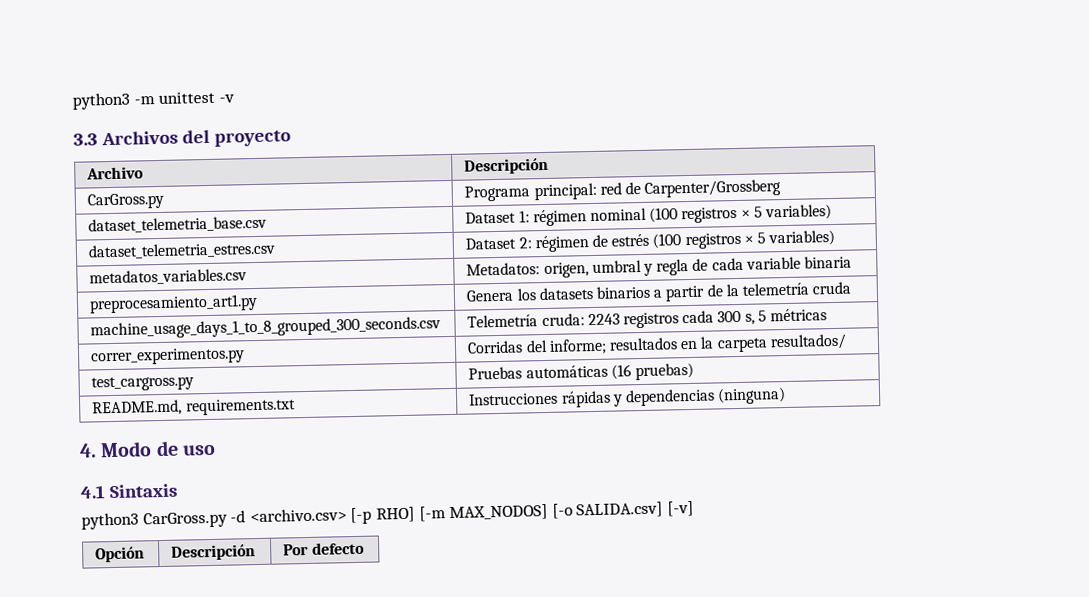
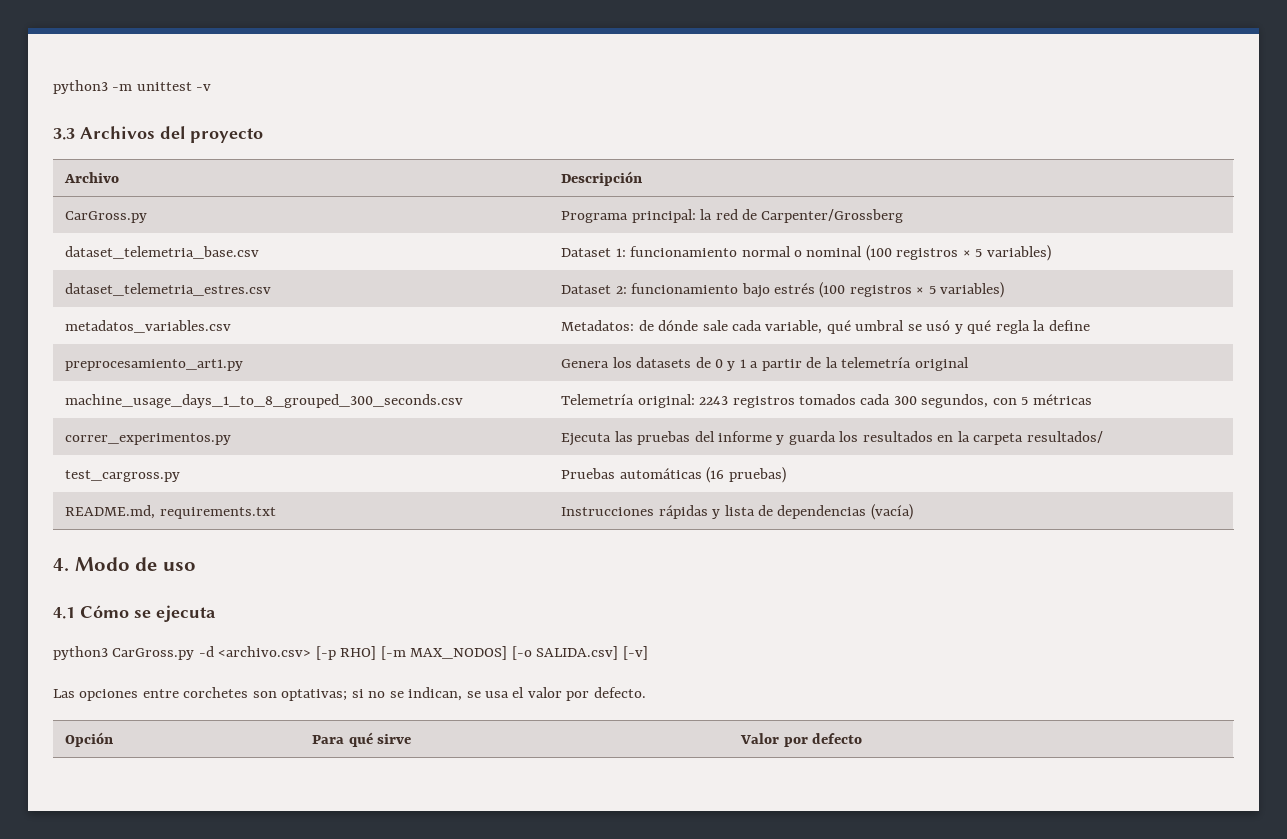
- CarGross.py | Programa principal: red de Carpenter/Grossberg
+ CarGross.py | Programa principal: la red de Carpenter/Grossberg
- dataset_telemetria_base.csv | Dataset 1: régimen nominal (100 registros × 5 variables)
+ dataset_telemetria_base.csv | Dataset 1: funcionamiento normal o nominal (100 registros × 5 variables)
- dataset_telemetria_estres.csv | Dataset 2: régimen de estrés (100 registros × 5 variables)
+ dataset_telemetria_estres.csv | Dataset 2: funcionamiento bajo estrés (100 registros × 5 variables)
- metadatos_variables.csv | Metadatos: origen, umbral y regla de cada variable binaria
+ metadatos_variables.csv | Metadatos: de dónde sale cada variable, qué umbral se usó y qué regla la define
- preprocesamiento_art1.py | Genera los datasets binarios a partir de la telemetría cruda
+ preprocesamiento_art1.py | Genera los datasets de 0 y 1 a partir de la telemetría original
- machine_usage_days_1_to_8_grouped_300_seconds.csv | Telemetría cruda: 2243 registros cada 300 s, 5 métricas
+ machine_usage_days_1_to_8_grouped_300_seconds.csv | Telemetría original: 2243 registros tomados cada 300 segundos, con 5 métricas
- correr_experimentos.py | Corridas del informe; resultados en la carpeta resultados/
+ correr_experimentos.py | Ejecuta las pruebas del informe y guarda los resultados en la carpeta resultados/
- README.md, requirements.txt | Instrucciones rápidas y dependencias (ninguna)
+ README.md, requirements.txt | Instrucciones rápidas y lista de dependencias (vacía)
- 4.1 Sintaxis
+ 4.1 Cómo se ejecuta
- Opción | Descripción | Por defecto
+ Las opciones entre corchetes son optativas; si no se indican, se usa el valor por defecto.
+ Opción | Para qué sirve | Valor por defecto

